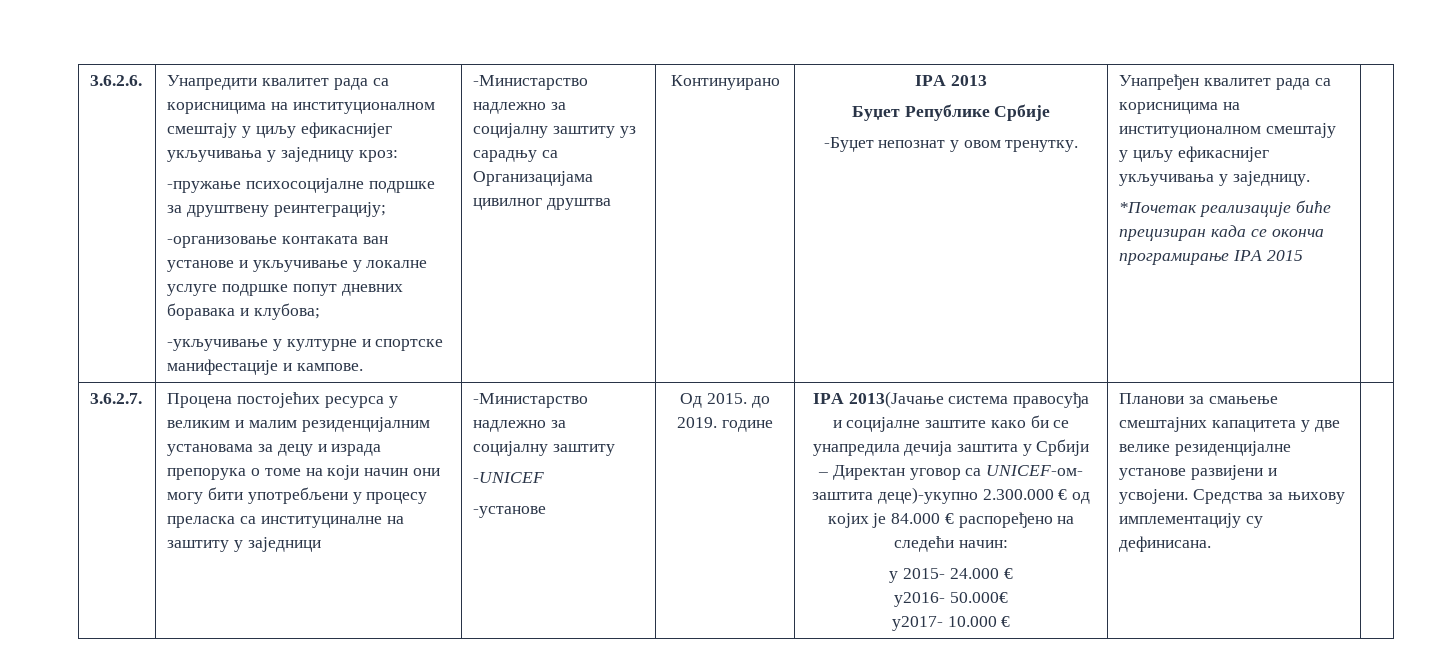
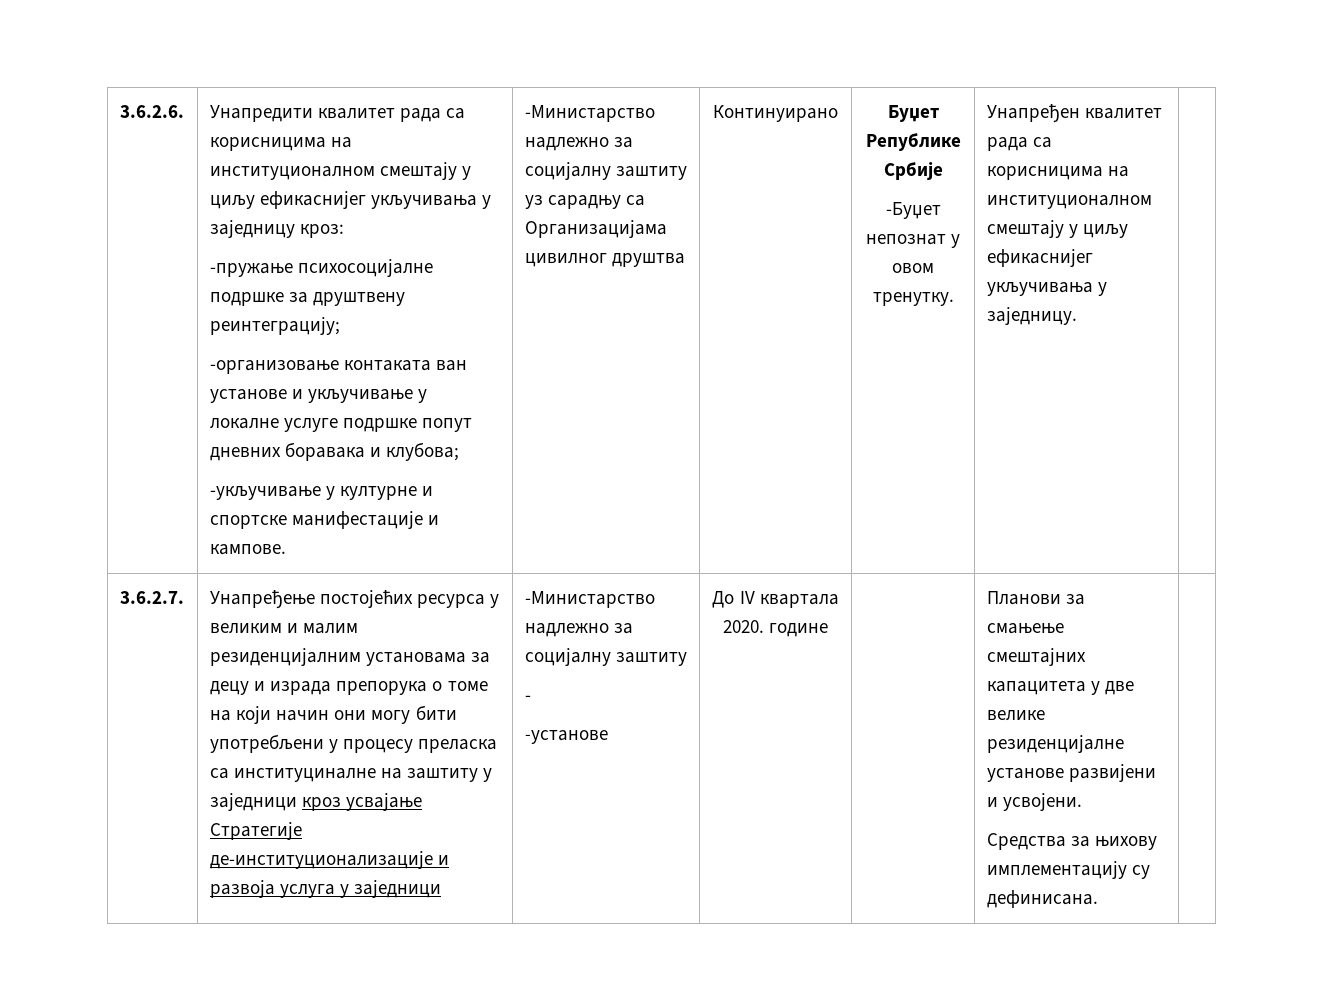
- IPA 2013
- *Почетак реализације биће прецизиран када се оконча програмирање IPA 2015
- Процена постојећих ресурса у великим и малим резиденцијалним установама за децу и израда препорука о томе на који начин они могу бити употребљени у процесу преласка са институциналне на заштиту у заједници
+ Унапређење постојећих ресурса у великим и малим резиденцијалним установама за децу и израда препорука о томе на који начин они могу бити употребљени у процесу преласка са институциналне на заштиту у заједници кроз усвајање Стратегије де-институционализацијe и рaзвоја услуга у заједници
- -UNICEF
+ -
- Од 2015. до 2019. године | IPA 2013(Јачање система правосуђа и социјалне заштите како би се унапредила дечија заштита у Србији – Директан уговор са UNICEF-oм- заштита деце)-укупно 2.300.000 € од којих је 84.000 € распоређено на следећи начин:
- у 2015- 24.000 €
- у2016- 50.000€
- у2017- 10.000 €
+ До IV квартала 2020. године
- Планови за смањење смештајних капацитета у две велике резиденцијалне установе развијени и усвојени. Средства за њихову имплементацију су дефинисана.
+ Планови за смањење смештајних капацитета у две велике резиденцијалне установе развијени и усвојени.
+ Средства за њихову имплементацију су дефинисана.

